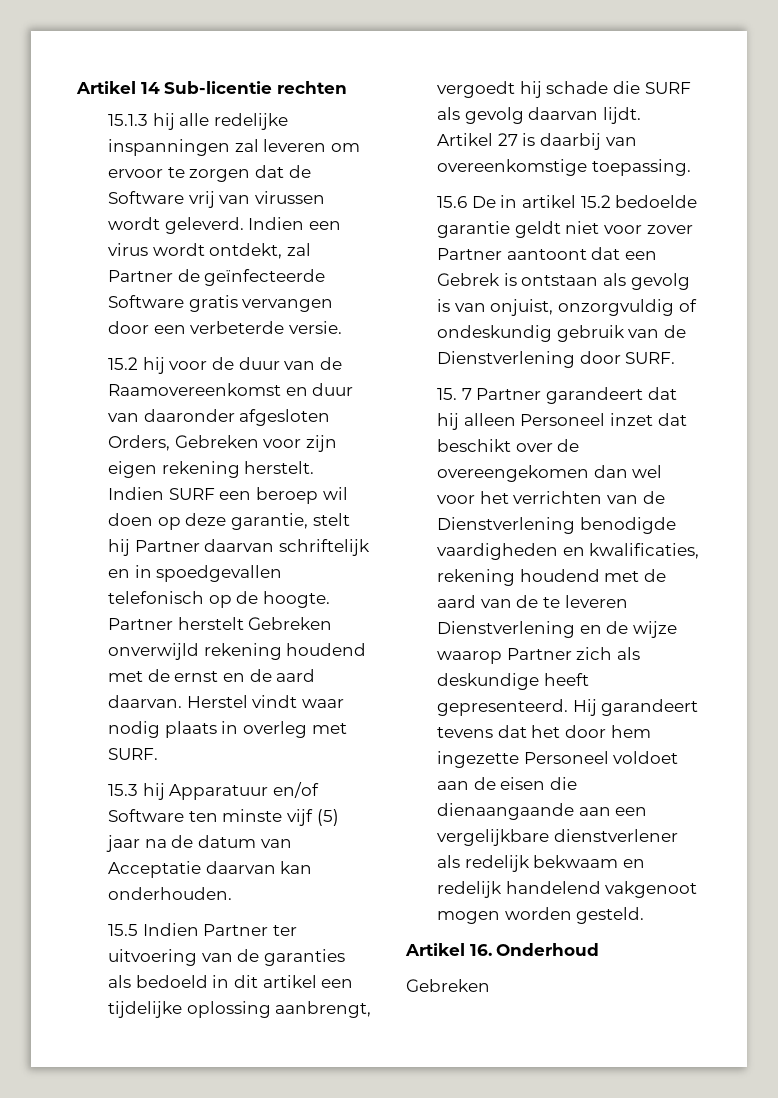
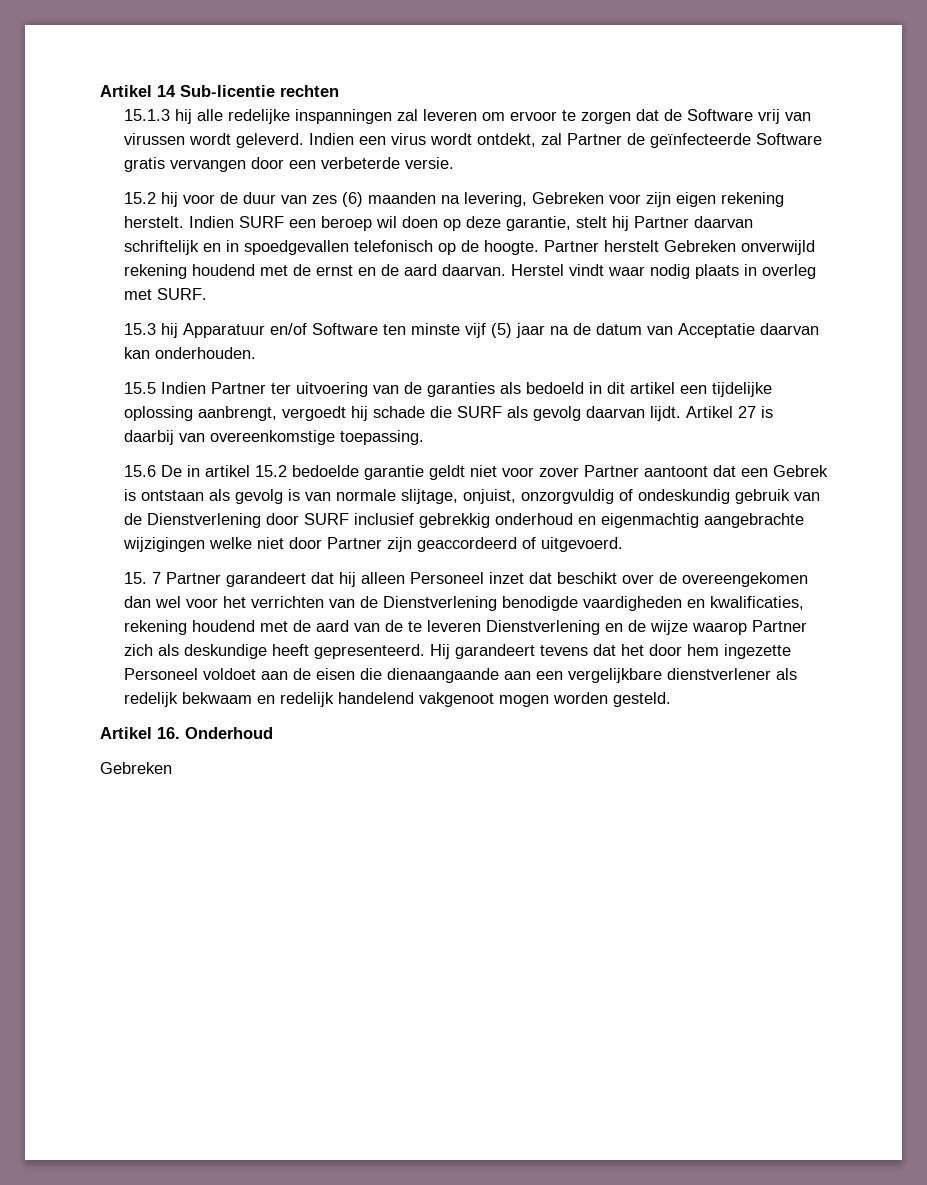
- 15.2 hij voor de duur van de Raamovereenkomst en duur van daaronder afgesloten Orders, Gebreken voor zijn eigen rekening herstelt.
+ 15.2 hij voor de duur van zes (6) maanden na levering, Gebreken voor zijn eigen rekening herstelt.
- 15.6 De in artikel 15.2 bedoelde garantie geldt niet voor zover Partner aantoont dat een Gebrek is ontstaan als gevolg is van onjuist, onzorgvuldig of ondeskundig gebruik van de Dienstverlening door SURF.
+ 15.6 De in artikel 15.2 bedoelde garantie geldt niet voor zover Partner aantoont dat een Gebrek is ontstaan als gevolg is van normale slijtage, onjuist, onzorgvuldig of ondeskundig gebruik van de Dienstverlening door SURF inclusief gebrekkig onderhoud en eigenmachtig aangebrachte wijzigingen welke niet door Partner zijn geaccordeerd of uitgevoerd.

